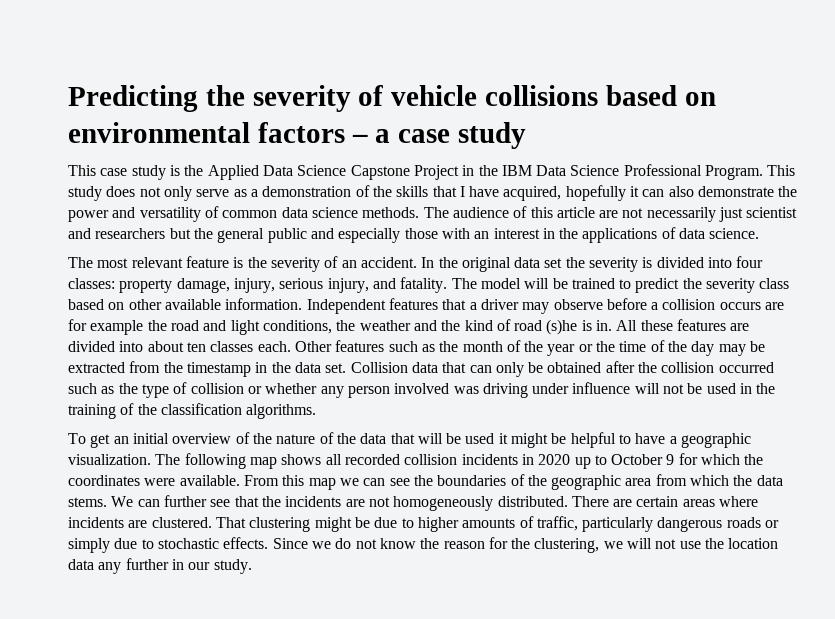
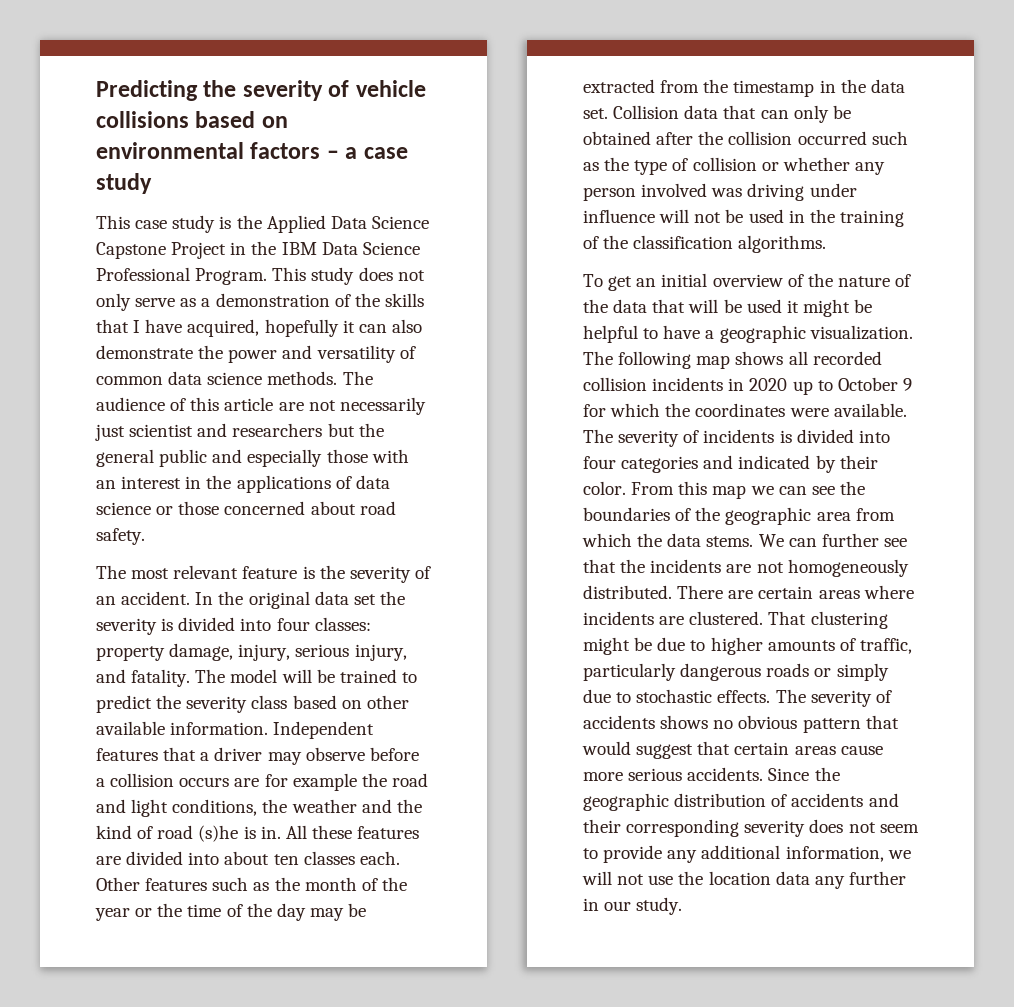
- The audience of this article are not necessarily just scientist and researchers but the general public and especially those with an interest in the applications of data science.
+ The audience of this article are not necessarily just scientist and researchers but the general public and especially those with an interest in the applications of data science or those concerned about road safety.
+ The severity of incidents is divided into four categories and indicated by their color.
- Since we do not know the reason for the clustering, we will not use the location data any further in our study.
+ The severity of accidents shows no obvious pattern that would suggest that certain areas cause more serious accidents. Since the geographic distribution of accidents and their corresponding severity does not seem to provide any additional information, we will not use the location data any further in our study.

